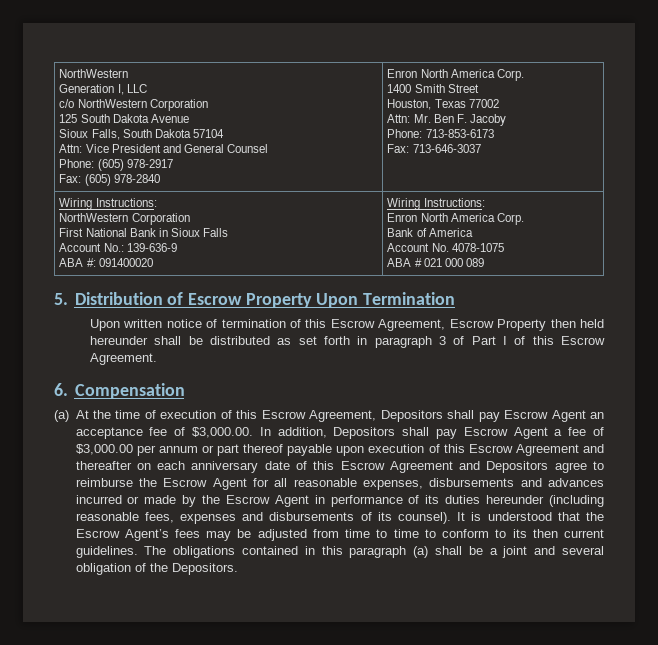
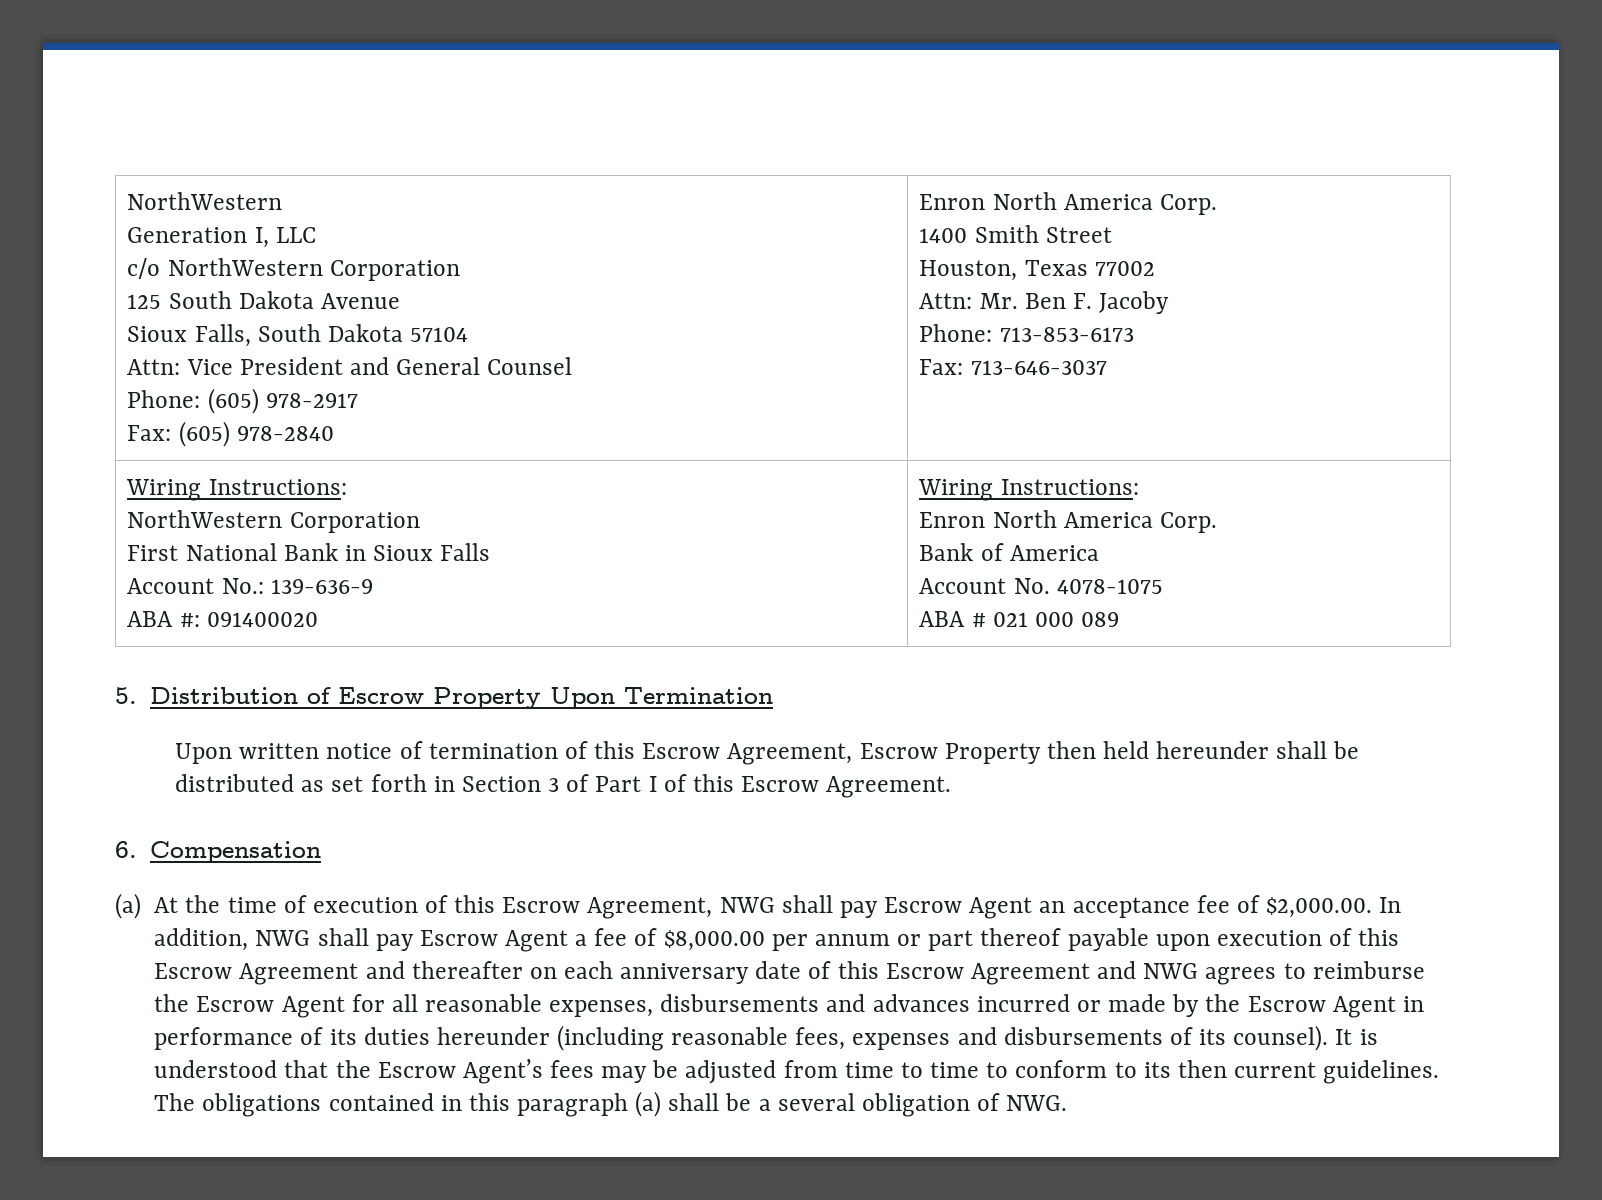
- Upon written notice of termination of this Escrow Agreement, Escrow Property then held hereunder shall be distributed as set forth in paragraph 3 of Part I of this Escrow Agreement.
+ Upon written notice of termination of this Escrow Agreement, Escrow Property then held hereunder shall be distributed as set forth in Section 3 of Part I of this Escrow Agreement.
- (a) At the time of execution of this Escrow Agreement, Depositors shall pay Escrow Agent an acceptance fee of $3,000.00. In addition, Depositors shall pay Escrow Agent a fee of $3,000.00 per annum or part thereof payable upon execution of this Escrow Agreement and thereafter on each anniversary date of this Escrow Agreement and Depositors agree to reimburse the Escrow Agent for all reasonable expenses, disbursements and advances incurred or made by the Escrow Agent in performance of its duties hereunder (including reasonable fees, expenses and disbursements of its counsel).
+ (a) At the time of execution of this Escrow Agreement, NWG shall pay Escrow Agent an acceptance fee of $2,000.00. In addition, NWG shall pay Escrow Agent a fee of $8,000.00 per annum or part thereof payable upon execution of this Escrow Agreement and thereafter on each anniversary date of this Escrow Agreement and NWG agrees to reimburse the Escrow Agent for all reasonable expenses, disbursements and advances incurred or made by the Escrow Agent in performance of its duties hereunder (including reasonable fees, expenses and disbursements of its counsel).
- The obligations contained in this paragraph (a) shall be a joint and several obligation of the Depositors.
+ The obligations contained in this paragraph (a) shall be a several obligation of NWG.

